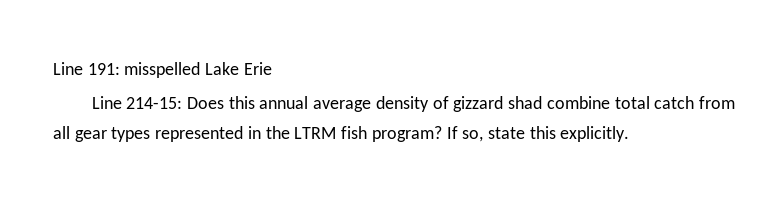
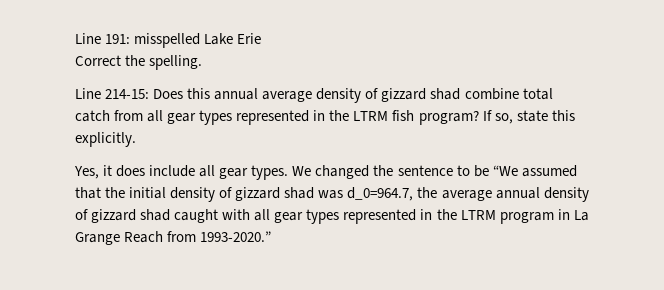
+ Correct the spelling.
+ Yes, it does include all gear types. We changed the sentence to be “We assumed that the initial density of gizzard shad was d_0=964.7, the average annual density of gizzard shad caught with all gear types represented in the LTRM program in La Grange Reach from 1993-2020.”

